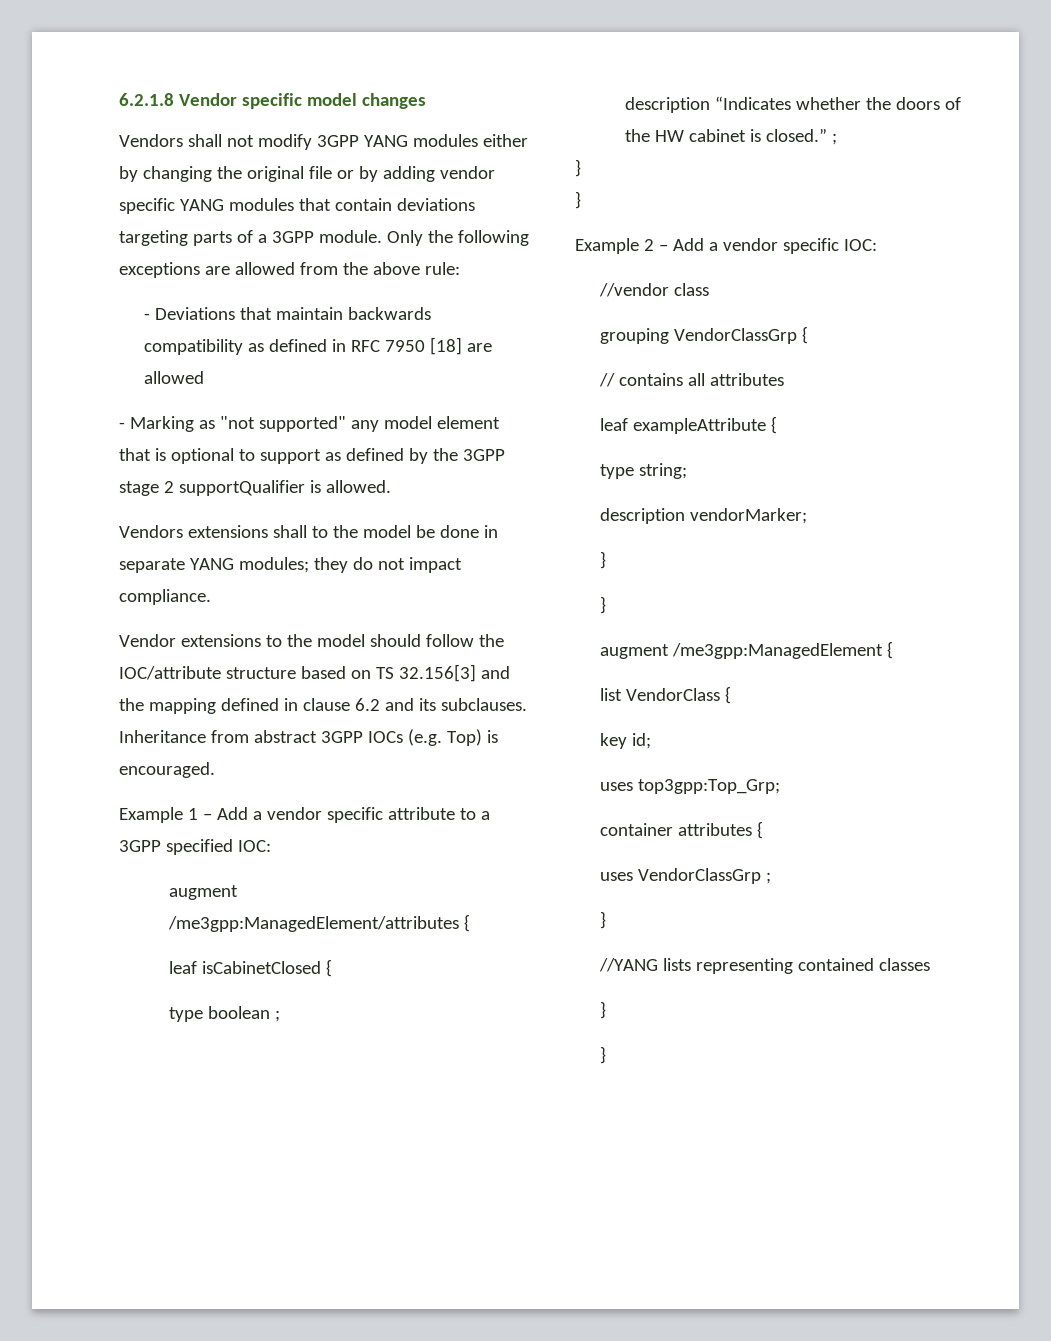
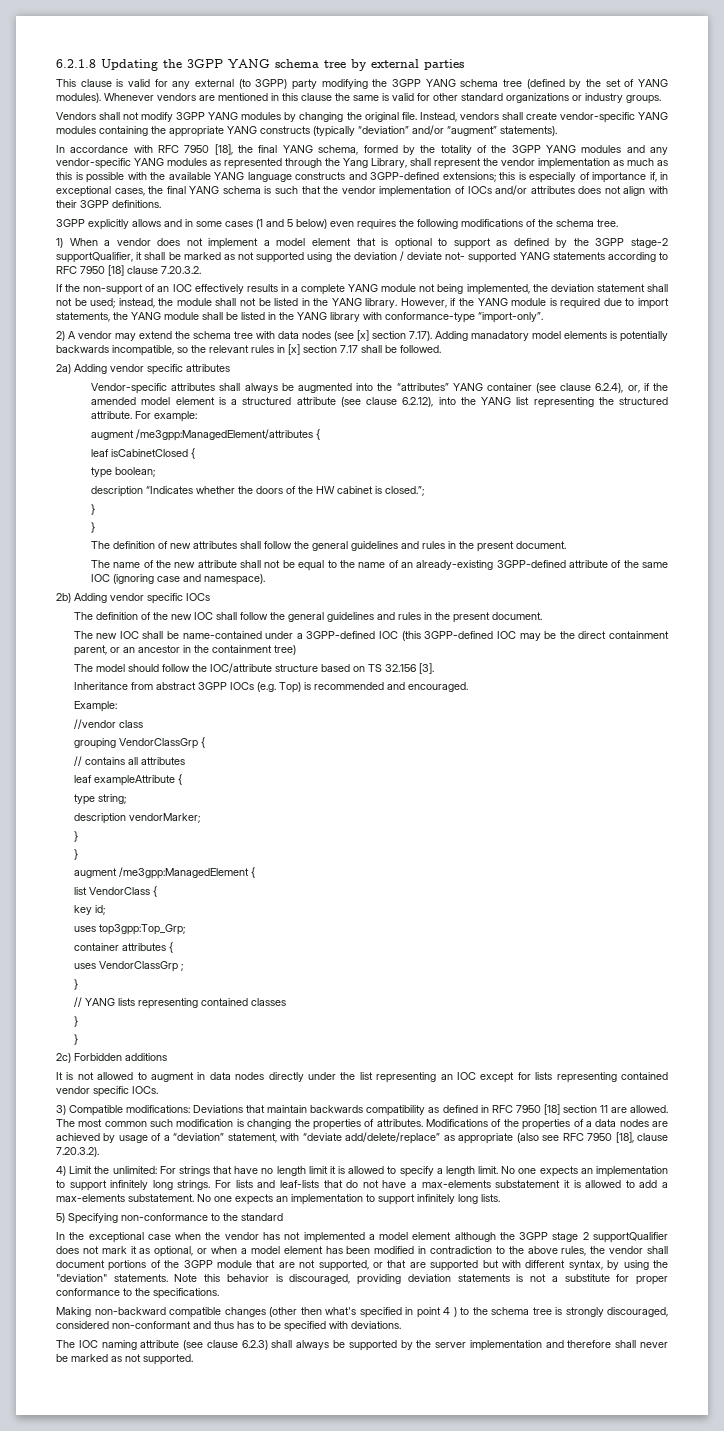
- 6.2.1.8 Vendor specific model changes
+ 6.2.1.8 Updating the 3GPP YANG schema tree by external parties
+ This clause is valid for any external (to 3GPP) party modifying the 3GPP YANG schema tree (defined by the set of YANG modules). Whenever vendors are mentioned in this clause the same is valid for other standard organizations or industry groups.
- Vendors shall not modify 3GPP YANG modules either by changing the original file or by adding vendor specific YANG modules that contain deviations targeting parts of a 3GPP module. Only the following exceptions are allowed from the above rule:
- - Deviations that maintain backwards compatibility as defined in RFC 7950 [18] are allowed
- - Marking as "not supported" any model element that is optional to support as defined by the 3GPP stage 2 supportQualifier is allowed.
- Vendors extensions shall to the model be done in separate YANG modules; they do not impact compliance.
- Vendor extensions to the model should follow the IOC/attribute structure based on TS 32.156[3] and the mapping defined in clause 6.2 and its subclauses. Inheritance from abstract 3GPP IOCs (e.g. Top) is encouraged.
- Example 1 – Add a vendor specific attribute to a 3GPP specified IOC:
+ Vendors shall not modify 3GPP YANG modules by changing the original file. Instead, vendors shall create vendor-specific YANG modules containing the appropriate YANG constructs (typically “deviation” and/or “augment” statements).
+ In accordance with RFC 7950 [18], the final YANG schema, formed by the totality of the 3GPP YANG modules and any vendor-specific YANG modules as represented through the Yang Library, shall represent the vendor implementation as much as this is possible with the available YANG language constructs and 3GPP-defined extensions; this is especially of importance if, in exceptional cases, the final YANG schema is such that the vendor implementation of IOCs and/or attributes does not align with their 3GPP definitions.
+ 3GPP explicitly allows and in some cases (1 and 5 below) even requires the following modifications of the schema tree.
+ 1) When a vendor does not implement a model element that is optional to support as defined by the 3GPP stage-2 supportQualifier, it shall be marked as not supported using the deviation / deviate not- supported YANG statements according to RFC 7950 [18] clause 7.20.3.2.
+ If the non-support of an IOC effectively results in a complete YANG module not being implemented, the deviation statement shall not be used; instead, the module shall not be listed in the YANG library. However, if the YANG module is required due to import statements, the YANG module shall be listed in the YANG library with conformance-type “import-only”.
+ 2) A vendor may extend the schema tree with data nodes (see [x] section 7.17). Adding manadatory model elements is potentially backwards incompatible, so the relevant rules in [x] section 7.17 shall be followed.
+ 2a) Adding vendor specific attributes
+ Vendor-specific attributes shall always be augmented into the “attributes” YANG container (see clause 6.2.4), or, if the amended model element is a structured attribute (see clause 6.2.12), into the YANG list representing the structured attribute. For example:
- type boolean ;
+ type boolean;
- description “Indicates whether the doors of the HW cabinet is closed.” ;
+ description “Indicates whether the doors of the HW cabinet is closed.”;
  }
  }
- Example 2 – Add a vendor specific IOC:
+ The definition of new attributes shall follow the general guidelines and rules in the present document.
+ The name of the new attribute shall not be equal to the name of an already-existing 3GPP-defined attribute of the same IOC (ignoring case and namespace).
+ 2b) Adding vendor specific IOCs
+ The definition of the new IOC shall follow the general guidelines and rules in the present document.
+ The new IOC shall be name-contained under a 3GPP-defined IOC (this 3GPP-defined IOC may be the direct containment parent, or an ancestor in the containment tree)
+ The model should follow the IOC/attribute structure based on TS 32.156 [3].
+ Inheritance from abstract 3GPP IOCs (e.g. Top) is recommended and encouraged.
+ Example:
- //YANG lists representing contained classes
+ // YANG lists representing contained classes
+ 2c) Forbidden additions
+ It is not allowed to augment in data nodes directly under the list representing an IOC except for lists representing contained vendor specific IOCs.
+ 3) Compatible modifications: Deviations that maintain backwards compatibility as defined in RFC 7950 [18] section 11 are allowed. The most common such modification is changing the properties of attributes. Modifications of the properties of a data nodes are achieved by usage of a “deviation” statement, with “deviate add/delete/replace” as appropriate (also see RFC 7950 [18], clause 7.20.3.2).
+ 4) Limit the unlimited: For strings that have no length limit it is allowed to specify a length limit. No one expects an implementation to support infinitely long strings. For lists and leaf-lists that do not have a max-elements substatement it is allowed to add a max-elements substatement. No one expects an implementation to support infinitely long lists.
+ 5) Specifying non-conformance to the standard
+ In the exceptional case when the vendor has not implemented a model element although the 3GPP stage 2 supportQualifier does not mark it as optional, or when a model element has been modified in contradiction to the above rules, the vendor shall document portions of the 3GPP module that are not supported, or that are supported but with different syntax, by using the "deviation" statements. Note this behavior is discouraged, providing deviation statements is not a substitute for proper conformance to the specifications.
+ Making non-backward compatible changes (other then what's specified in point 4 ) to the schema tree is strongly discouraged, considered non-conformant and thus has to be specified with deviations.
+ The IOC naming attribute (see clause 6.2.3) shall always be supported by the server implementation and therefore shall never be marked as not supported.

